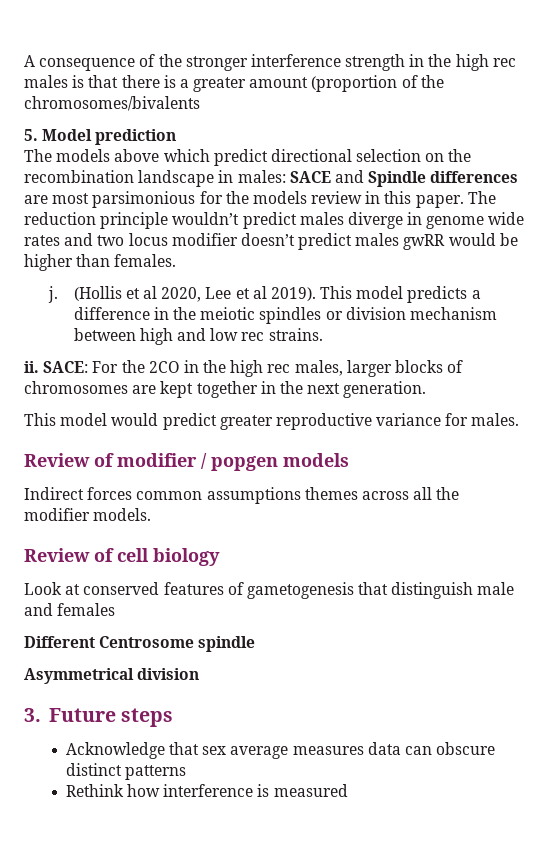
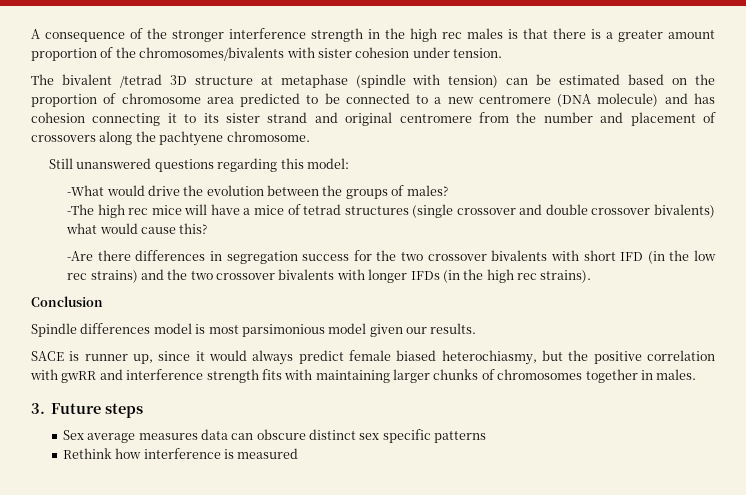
- A consequence of the stronger interference strength in the high rec males is that there is a greater amount (proportion of the chromosomes/bivalents
- 5. Model prediction
- The models above which predict directional selection on the recombination landscape in males: SACE and Spindle differences are most parsimonious for the models review in this paper. The reduction principle wouldn’t predict males diverge in genome wide rates and two locus modifier doesn’t predict males gwRR would be higher than females.
- j. (Hollis et al 2020, Lee et al 2019). This model predicts a difference in the meiotic spindles or division mechanism between high and low rec strains.
- ii. SACE: For the 2CO in the high rec males, larger blocks of chromosomes are kept together in the next generation.
- This model would predict greater reproductive variance for males.
- Review of modifier / popgen models
- Indirect forces common assumptions themes across all the modifier models.
- Review of cell biology
- Look at conserved features of gametogenesis that distinguish male and females
- Different Centrosome spindle
- Asymmetrical division
+ A consequence of the stronger interference strength in the high rec males is that there is a greater amount proportion of the chromosomes/bivalents with sister cohesion under tension.
+ The bivalent /tetrad 3D structure at metaphase (spindle with tension) can be estimated based on the proportion of chromosome area predicted to be connected to a new centromere (DNA molecule) and has cohesion connecting it to its sister strand and original centromere from the number and placement of crossovers along the pachtyene chromosome.
+ Still unanswered questions regarding this model:
+ -What would drive the evolution between the groups of males?
+ -The high rec mice will have a mice of tetrad structures (single crossover and double crossover bivalents) what would cause this?
+ -Are there differences in segregation success for the two crossover bivalents with short IFD (in the low rec strains) and the two crossover bivalents with longer IFDs (in the high rec strains).
+ Conclusion
+ Spindle differences model is most parsimonious model given our results.
+ SACE is runner up, since it would always predict female biased heterochiasmy, but the positive correlation with gwRR and interference strength fits with maintaining larger chunks of chromosomes together in males.
- Acknowledge that sex average measures data can obscure distinct patterns
+ Sex average measures data can obscure distinct sex specific patterns

